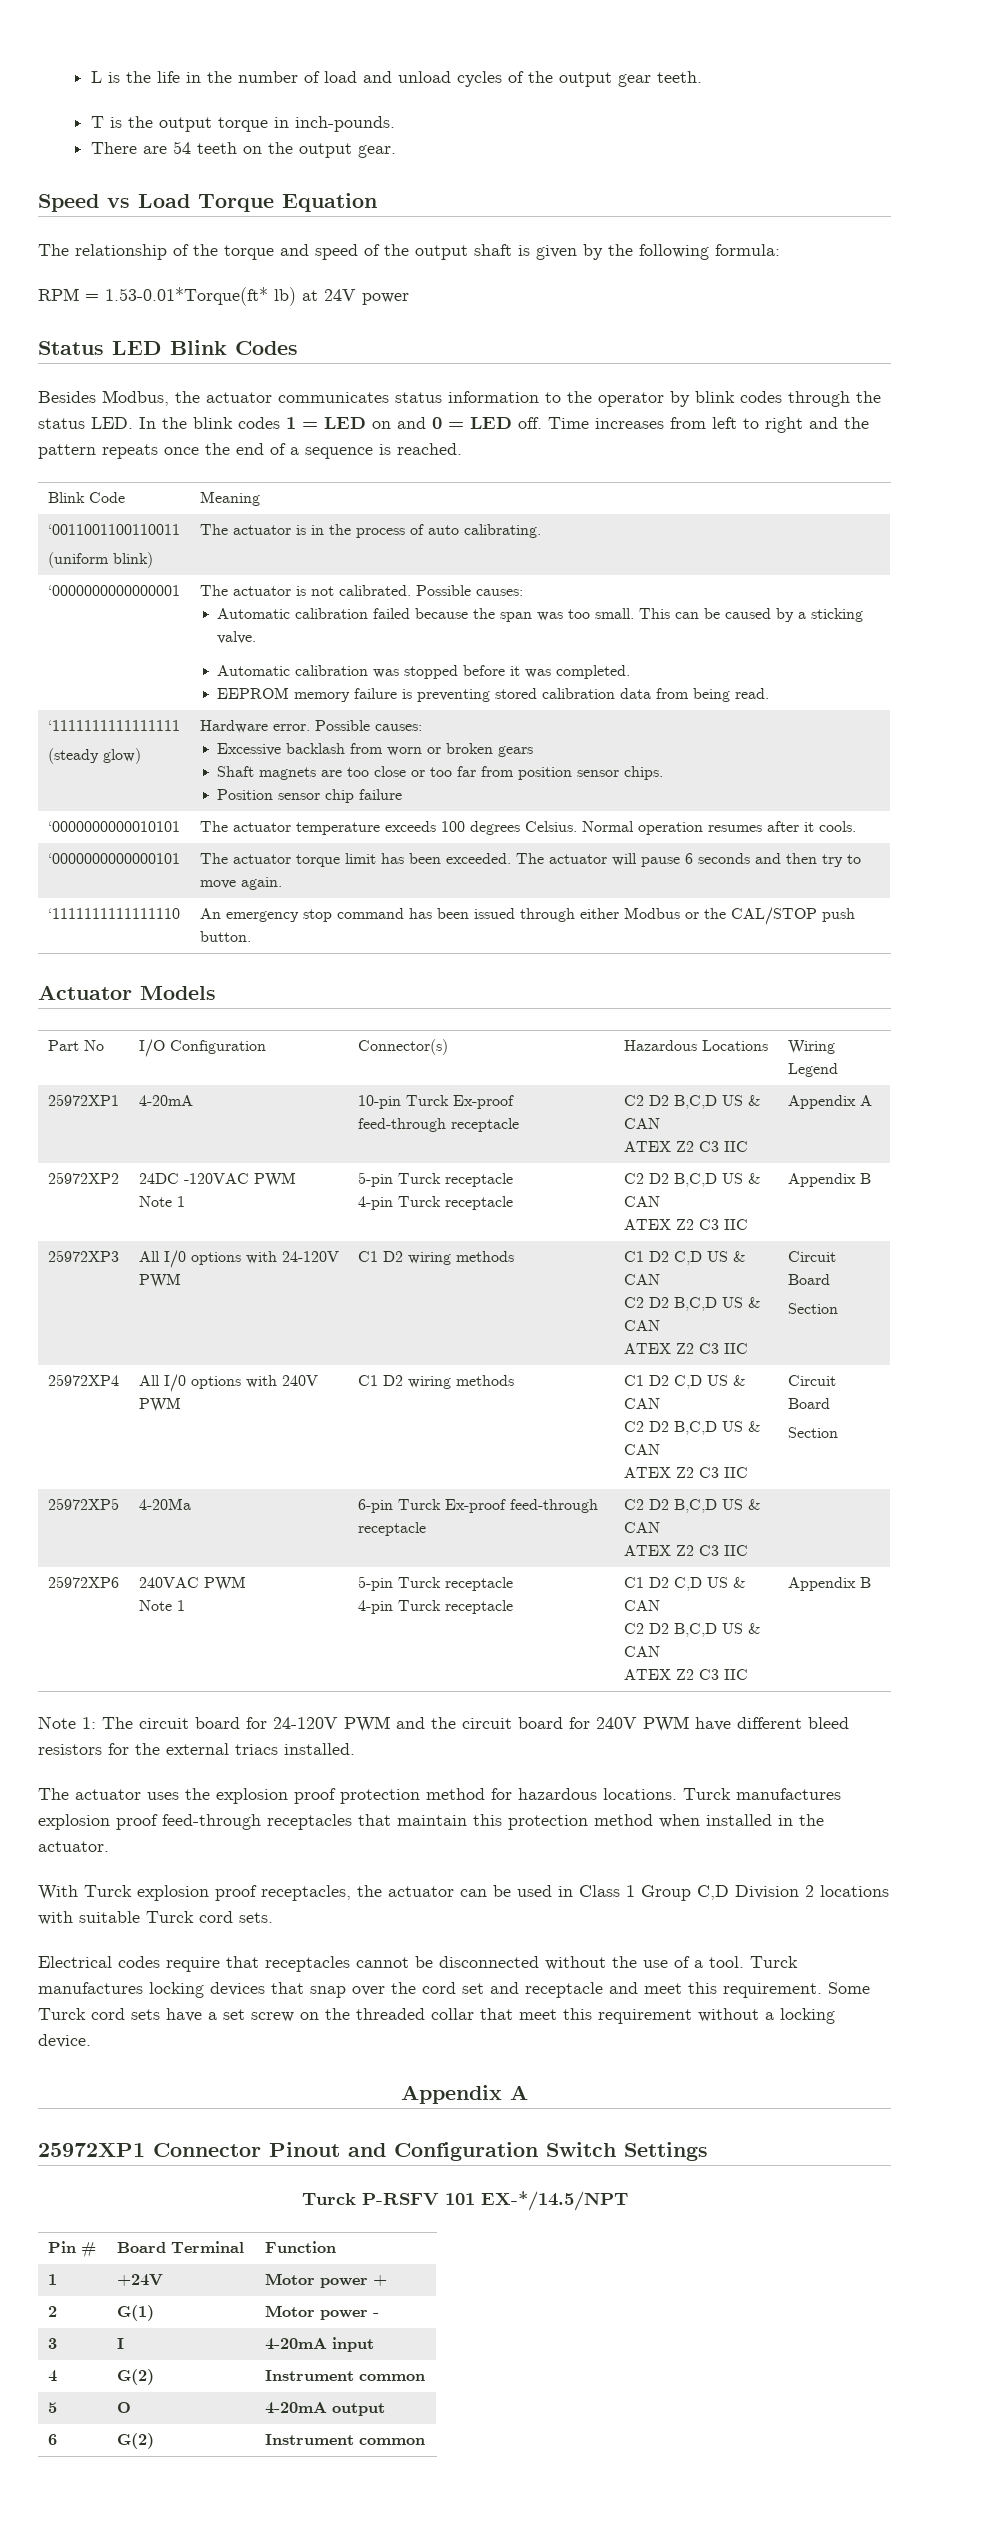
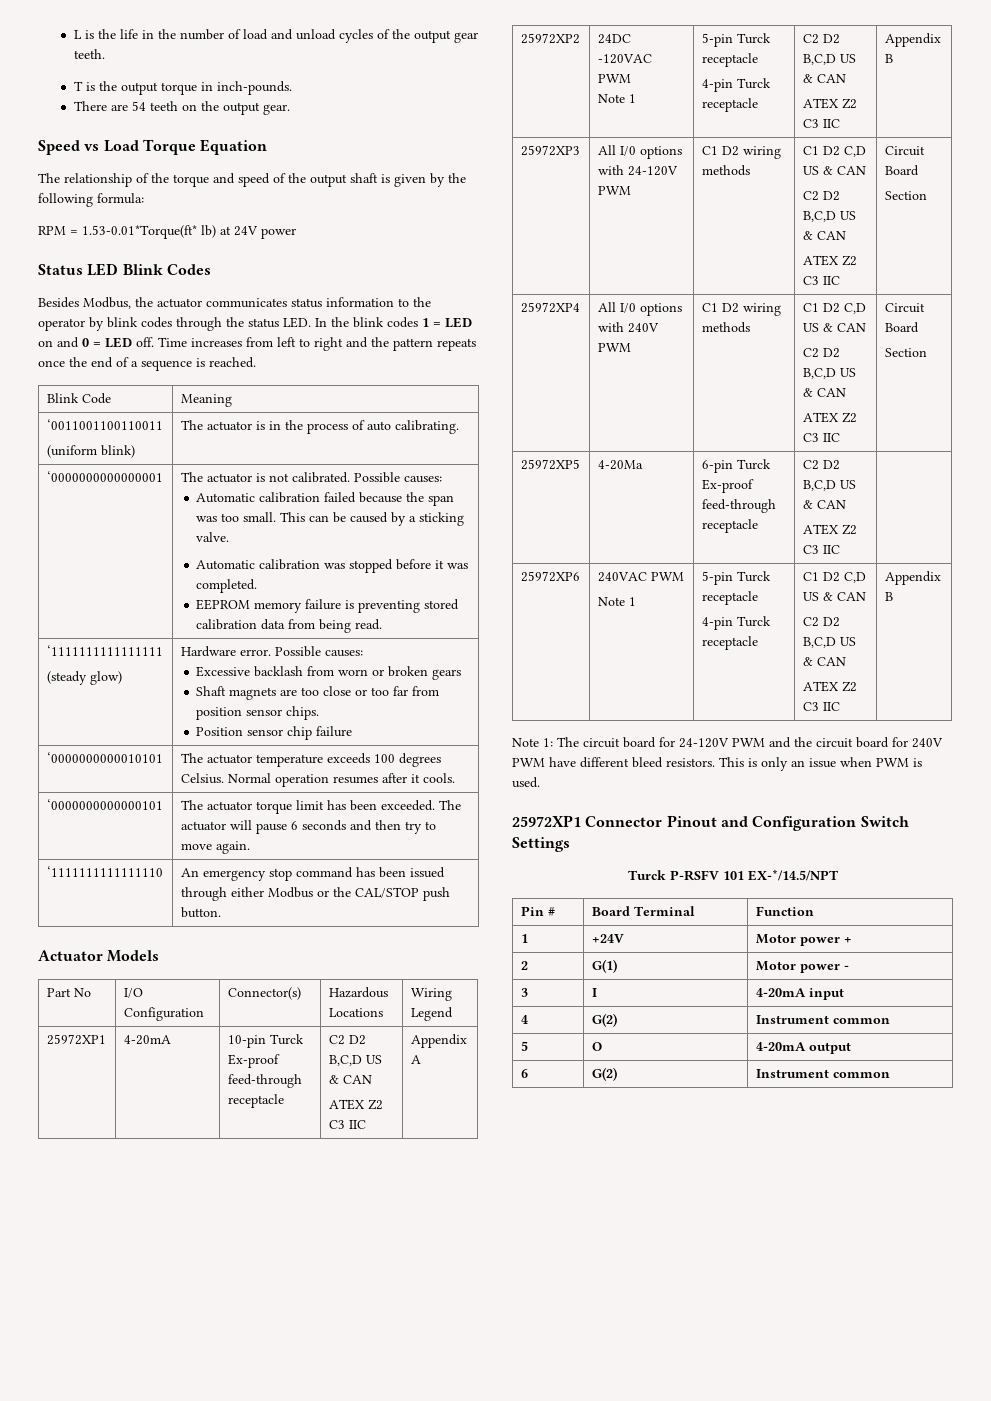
- Note 1: The circuit board for 24-120V PWM and the circuit board for 240V PWM have different bleed resistors for the external triacs installed.
- The actuator uses the explosion proof protection method for hazardous locations. Turck manufactures explosion proof feed-through receptacles that maintain this protection method when installed in the actuator.
- With Turck explosion proof receptacles, the actuator can be used in Class 1 Group C,D Division 2 locations with suitable Turck cord sets.
- Electrical codes require that receptacles cannot be disconnected without the use of a tool. Turck manufactures locking devices that snap over the cord set and receptacle and meet this requirement. Some Turck cord sets have a set screw on the threaded collar that meet this requirement without a locking device.
- Appendix A
+ Note 1: The circuit board for 24-120V PWM and the circuit board for 240V PWM have different bleed resistors. This is only an issue when PWM is used.

